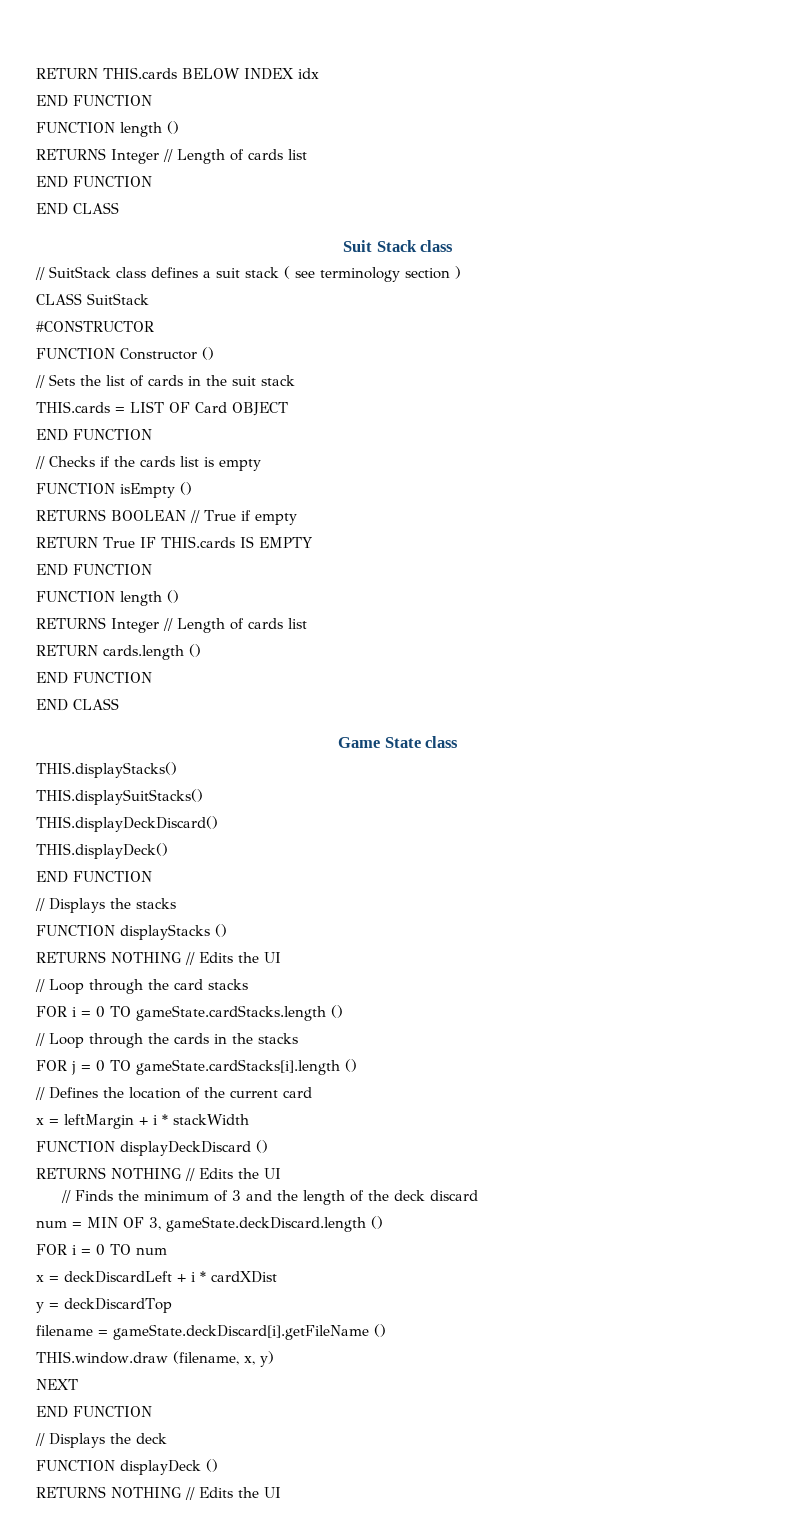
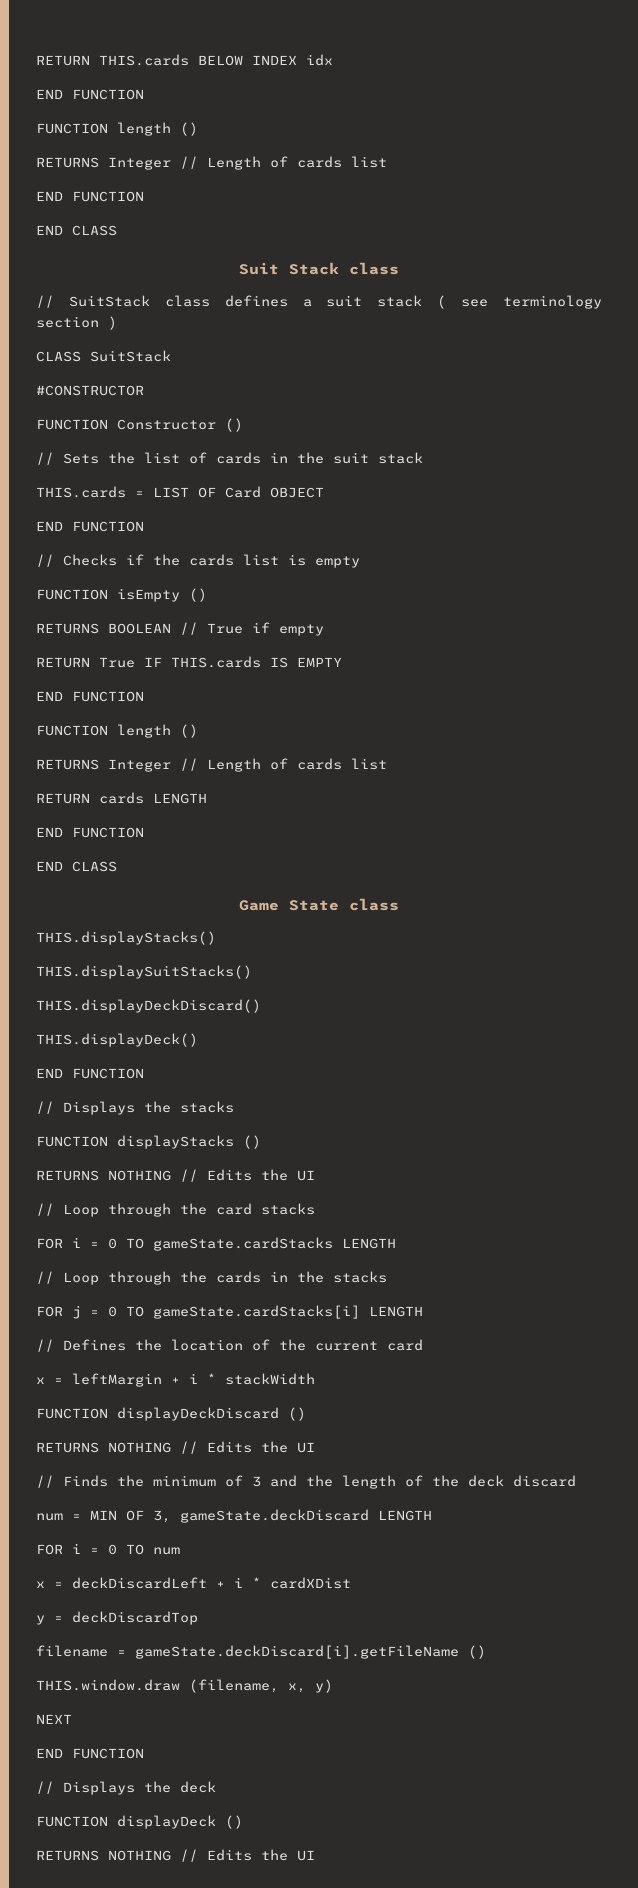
- RETURN cards.length ()
+ RETURN cards LENGTH
- FOR i = 0 TO gameState.cardStacks.length ()
+ FOR i = 0 TO gameState.cardStacks LENGTH
- FOR j = 0 TO gameState.cardStacks[i].length ()
+ FOR j = 0 TO gameState.cardStacks[i] LENGTH
- num = MIN OF 3, gameState.deckDiscard.length ()
+ num = MIN OF 3, gameState.deckDiscard LENGTH

